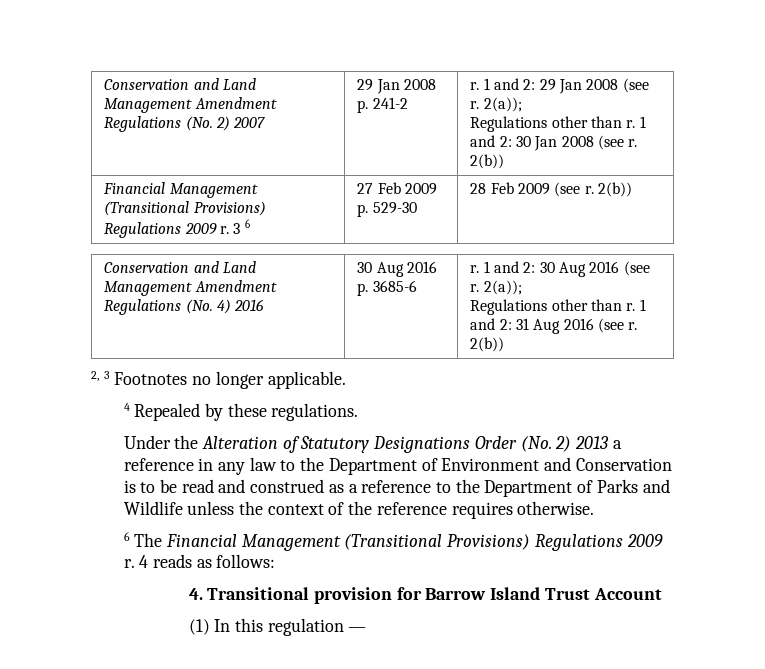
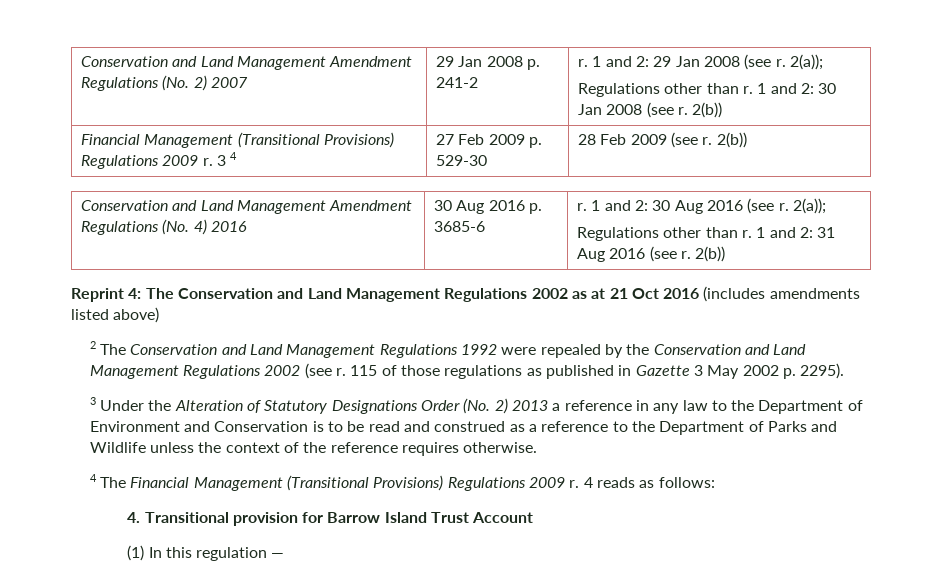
- Financial Management (Transitional Provisions) Regulations 2009 r. 3 6 | 27 Feb 2009 p. 529-30 | 28 Feb 2009 (see r. 2(b))
+ Financial Management (Transitional Provisions) Regulations 2009 r. 3 4 | 27 Feb 2009 p. 529-30 | 28 Feb 2009 (see r. 2(b))
- 2, 3 Footnotes no longer applicable.
- 4 Repealed by these regulations.
- Under the Alteration of Statutory Designations Order (No. 2) 2013 a reference in any law to the Department of Environment and Conservation is to be read and construed as a reference to the Department of Parks and Wildlife unless the context of the reference requires otherwise.
+ Reprint 4: The Conservation and Land Management Regulations 2002 as at 21 Oct 2016 (includes amendments listed above)
+ 2 The Conservation and Land Management Regulations 1992 were repealed by the Conservation and Land Management Regulations 2002 (see r. 115 of those regulations as published in Gazette 3 May 2002 p. 2295).
+ 3 Under the Alteration of Statutory Designations Order (No. 2) 2013 a reference in any law to the Department of Environment and Conservation is to be read and construed as a reference to the Department of Parks and Wildlife unless the context of the reference requires otherwise.
- 6 The Financial Management (Transitional Provisions) Regulations 2009 r.
+ 4 The Financial Management (Transitional Provisions) Regulations 2009 r.

